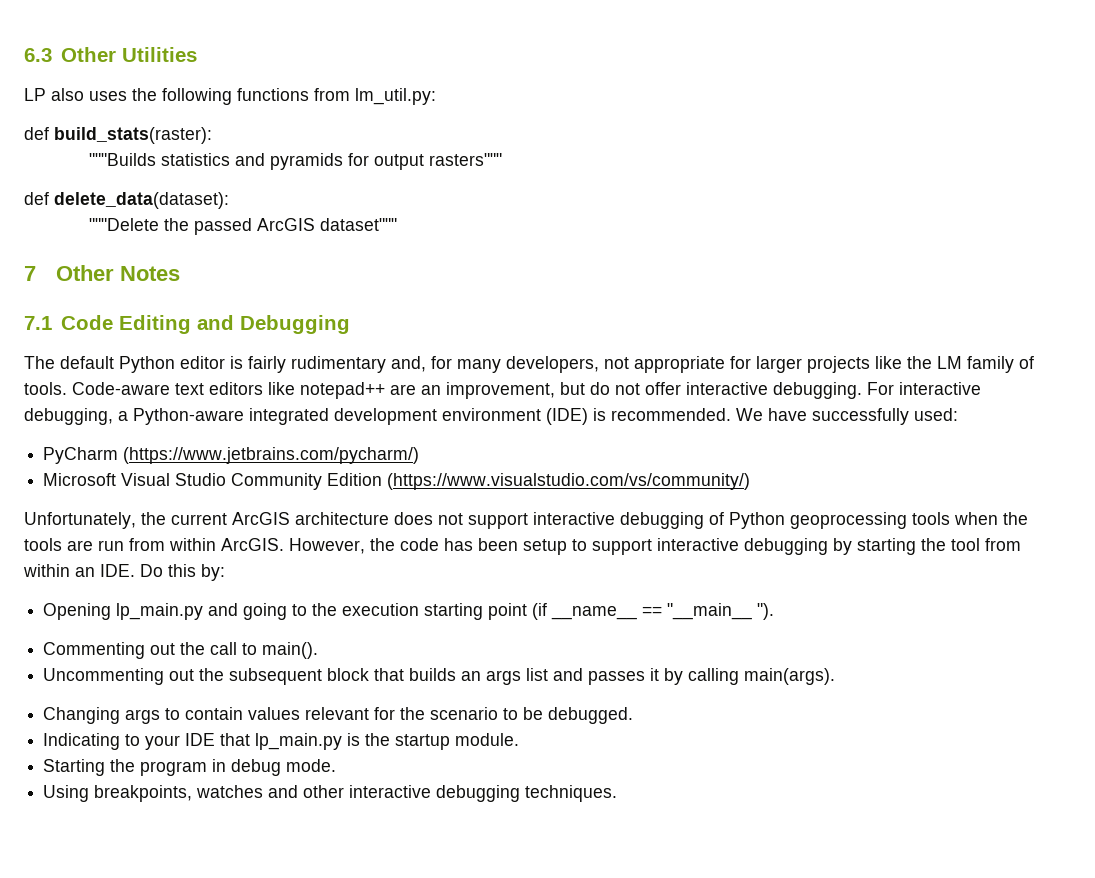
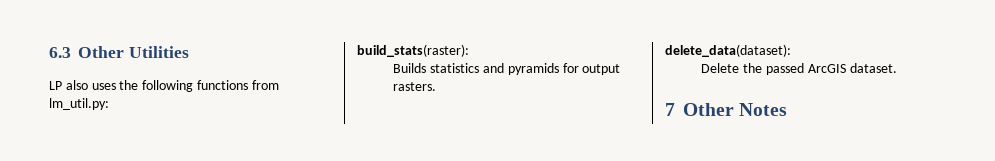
- def build_stats(raster):
+ build_stats(raster):
- """Builds statistics and pyramids for output rasters"""
- def delete_data(dataset):
+ Builds statistics and pyramids for output rasters.
+ delete_data(dataset):
- """Delete the passed ArcGIS dataset"""
+ Delete the passed ArcGIS dataset.
- 7.1 Code Editing and Debugging
- The default Python editor is fairly rudimentary and, for many developers, not appropriate for larger projects like the LM family of tools. Code-aware text editors like notepad++ are an improvement, but do not offer interactive debugging. For interactive debugging, a Python-aware integrated development environment (IDE) is recommended. We have successfully used:
- PyCharm (https://www.jetbrains.com/pycharm/)
- Microsoft Visual Studio Community Edition (https://www.visualstudio.com/vs/community/)
- Unfortunately, the current ArcGIS architecture does not support interactive debugging of Python geoprocessing tools when the tools are run from within ArcGIS. However, the code has been setup to support interactive debugging by starting the tool from within an IDE. Do this by:
- Opening lp_main.py and going to the execution starting point (if __name__ == "__main__ ").
- Commenting out the call to main().
- Uncommenting out the subsequent block that builds an args list and passes it by calling main(args).
- Changing args to contain values relevant for the scenario to be debugged.
- Indicating to your IDE that lp_main.py is the startup module.
- Starting the program in debug mode.
- Using breakpoints, watches and other interactive debugging techniques.

